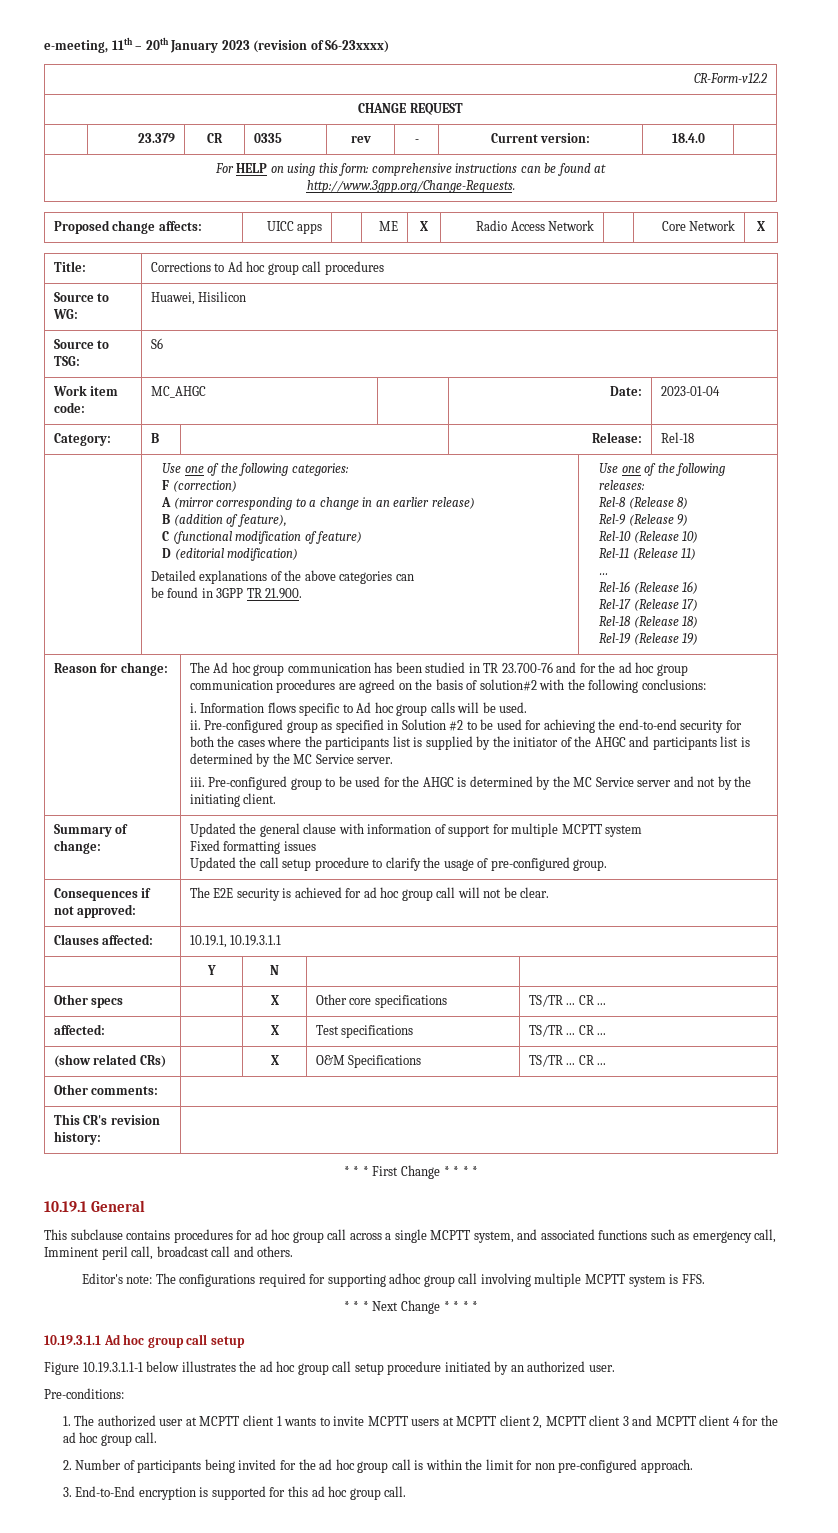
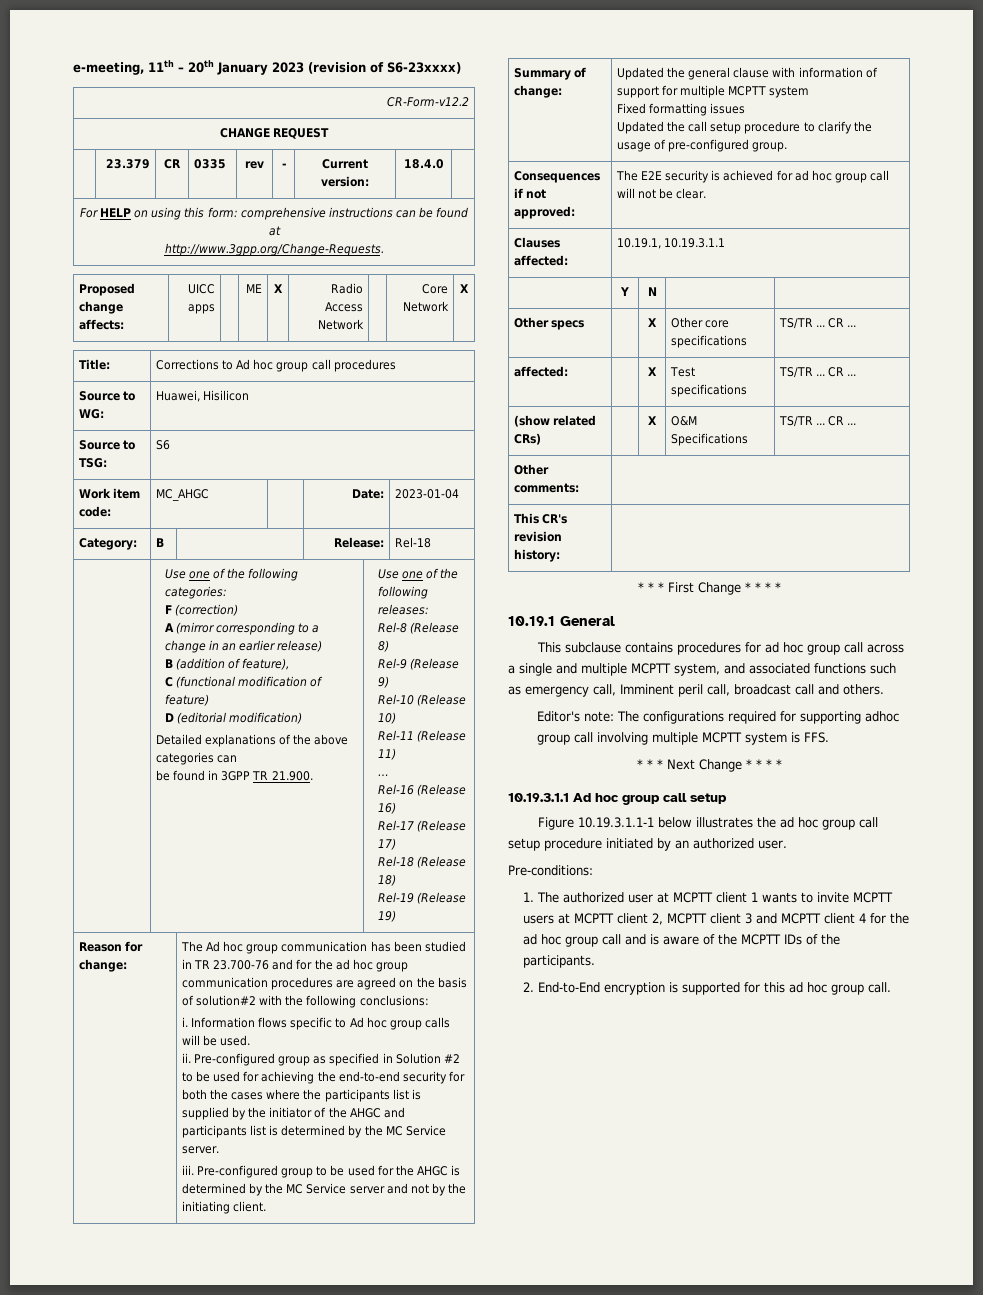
- This subclause contains procedures for ad hoc group call across a single MCPTT system, and associated functions such as emergency call, Imminent peril call, broadcast call and others.
+ This subclause contains procedures for ad hoc group call across a single and multiple MCPTT system, and associated functions such as emergency call, Imminent peril call, broadcast call and others.
- 1. The authorized user at MCPTT client 1 wants to invite MCPTT users at MCPTT client 2, MCPTT client 3 and MCPTT client 4 for the ad hoc group call.
- 2. Number of participants being invited for the ad hoc group call is within the limit for non pre-configured approach.
- 3. End-to-End encryption is supported for this ad hoc group call.
+ 1. The authorized user at MCPTT client 1 wants to invite MCPTT users at MCPTT client 2, MCPTT client 3 and MCPTT client 4 for the ad hoc group call and is aware of the MCPTT IDs of the participants.
+ 2. End-to-End encryption is supported for this ad hoc group call.

